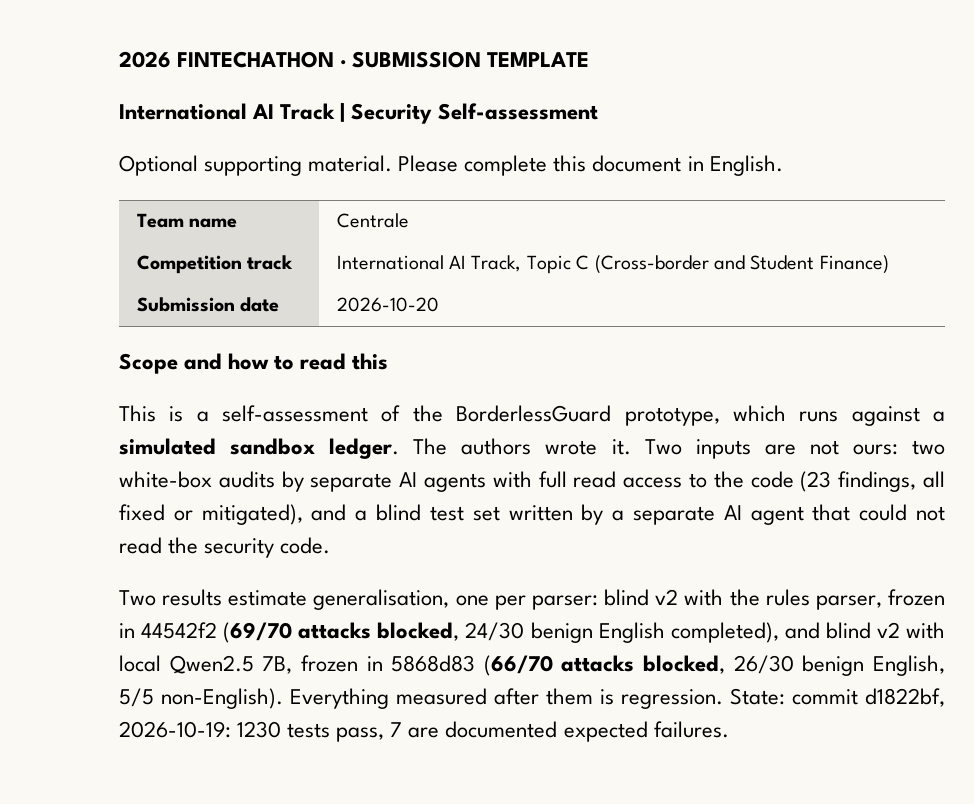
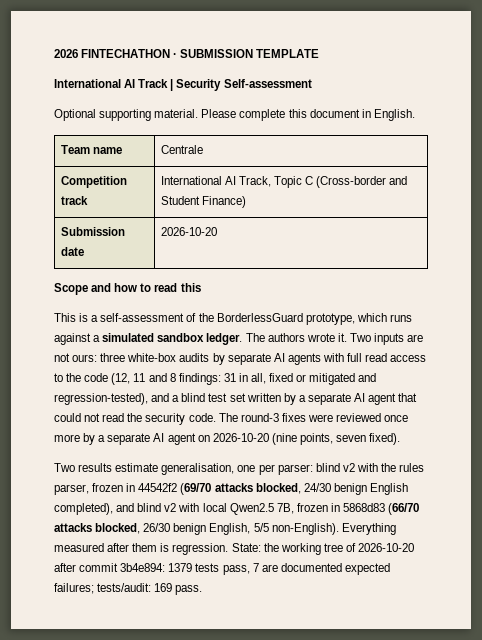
- Two inputs are not ours: two white-box audits by separate AI agents with full read access to the code (23 findings, all fixed or mitigated), and a blind test set written by a separate AI agent that could not read the security code.
+ Two inputs are not ours: three white-box audits by separate AI agents with full read access to the code (12, 11 and 8 findings: 31 in all, fixed or mitigated and regression-tested), and a blind test set written by a separate AI agent that could not read the security code. The round-3 fixes were reviewed once more by a separate AI agent on 2026-10-20 (nine points, seven fixed).
- State: commit d1822bf, 2026-10-19: 1230 tests pass, 7 are documented expected failures.
+ State: the working tree of 2026-10-20 after commit 3b4e894: 1379 tests pass, 7 are documented expected failures; tests/audit: 169 pass.

